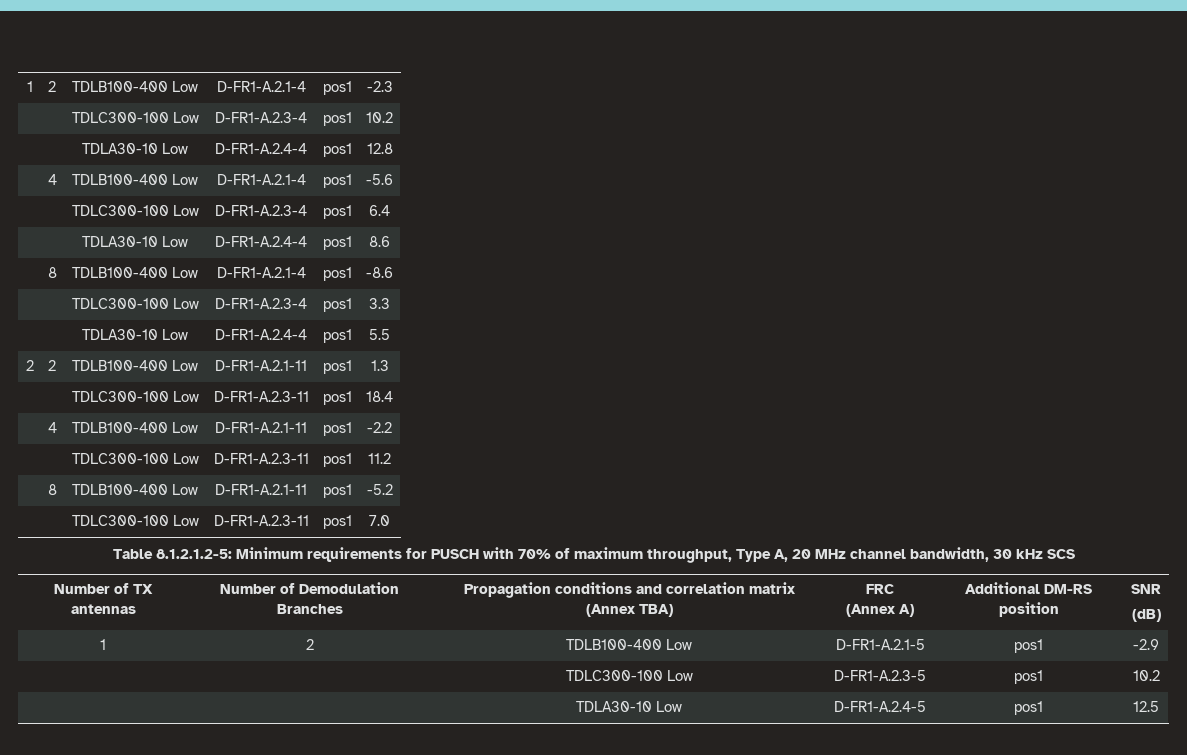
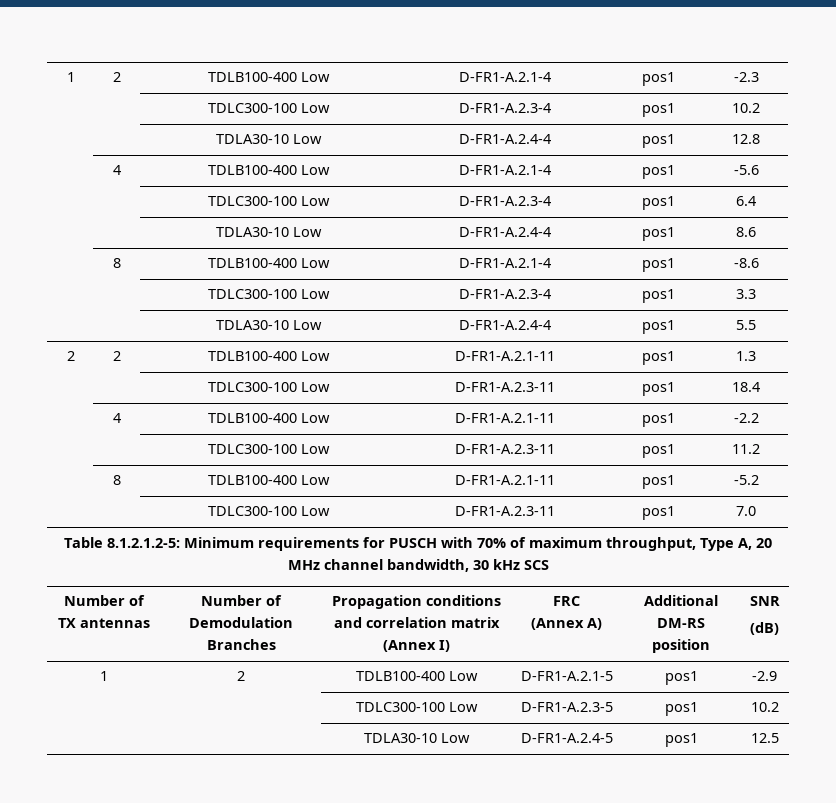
- Number of TX antennas | Number of Demodulation Branches | Propagation conditions and correlation matrix (Annex TBA) | FRC
+ Number of TX antennas | Number of Demodulation Branches | Propagation conditions and correlation matrix (Annex I) | FRC

